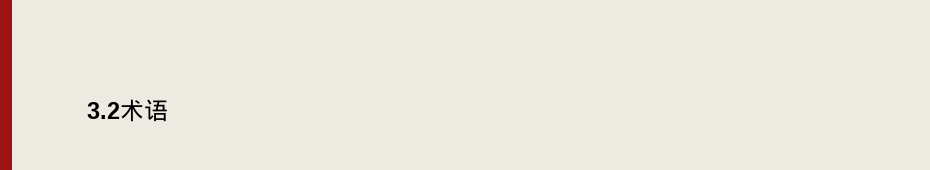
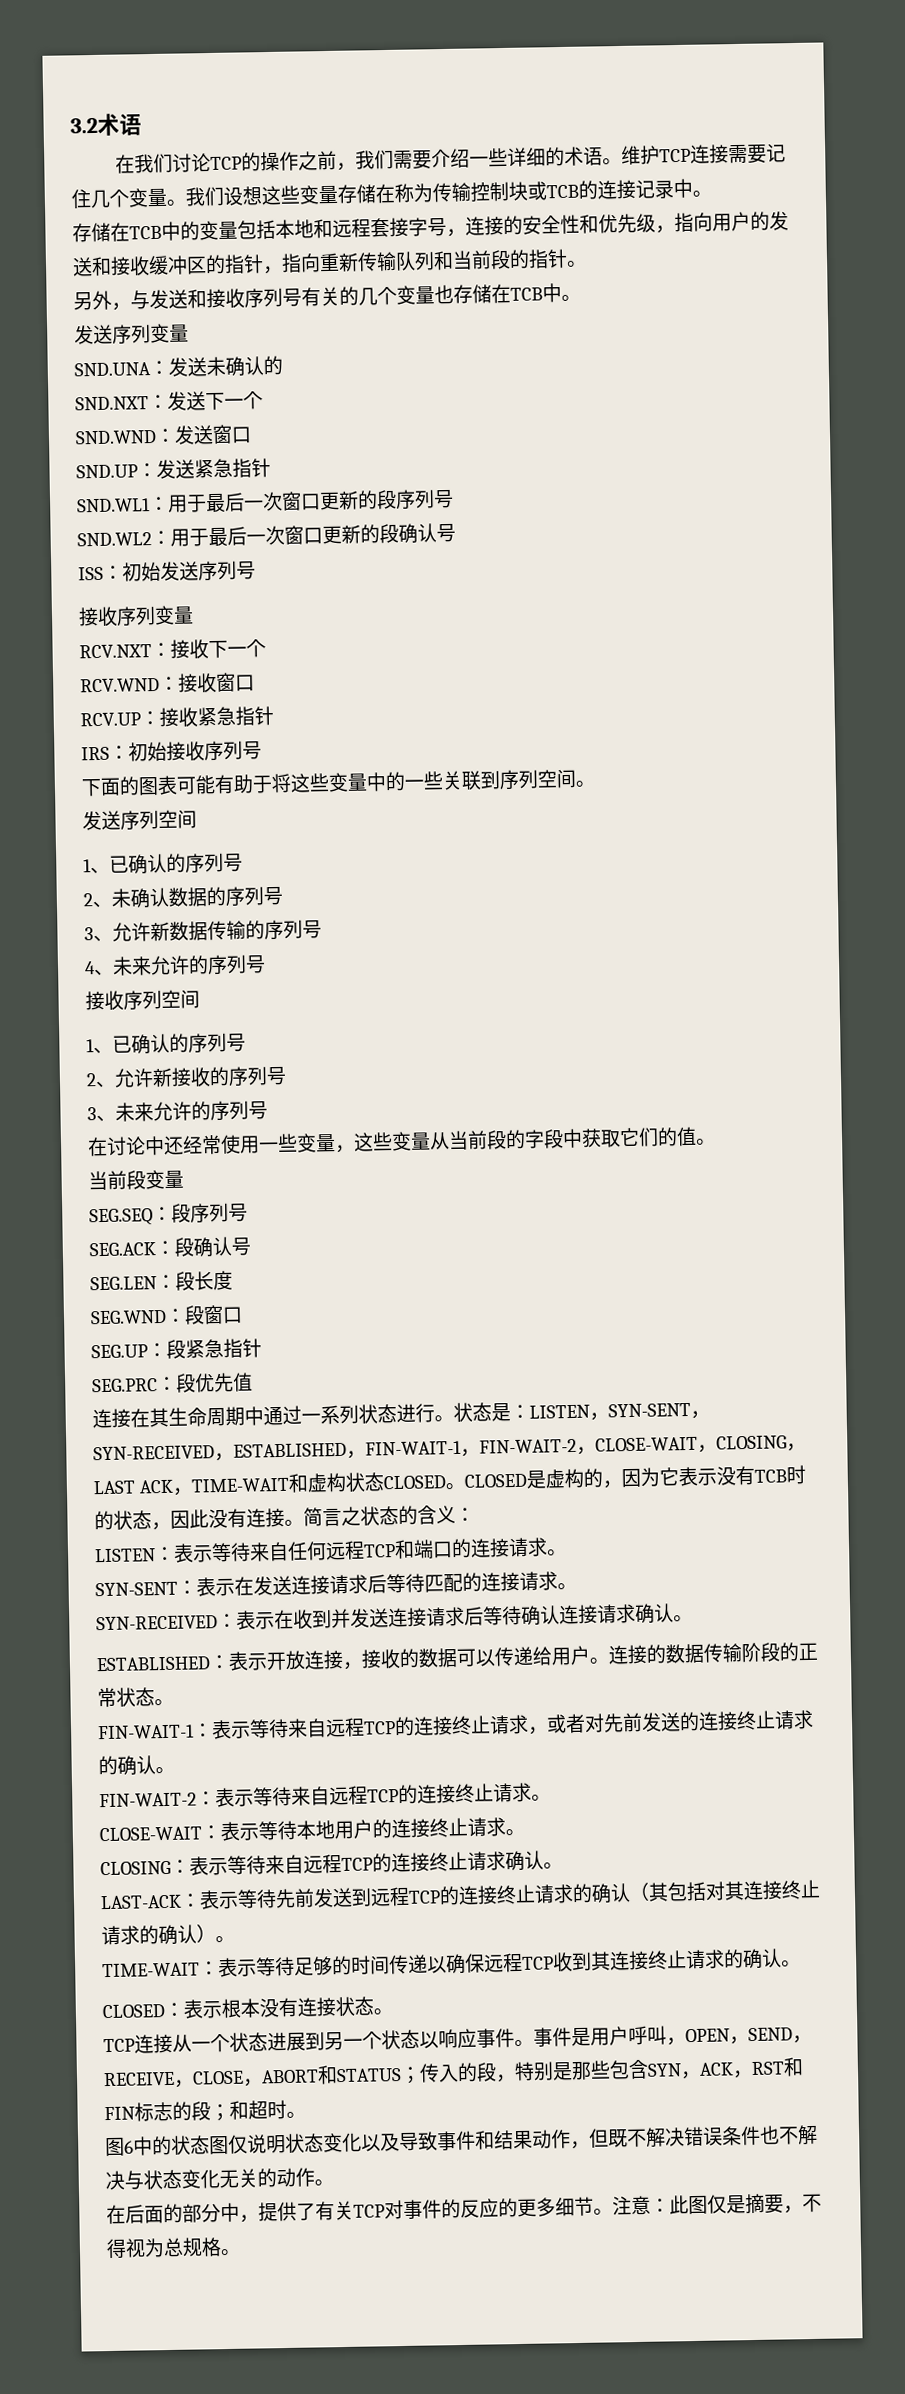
+ 在我们讨论TCP的操作之前，我们需要介绍一些详细的术语。维护TCP连接需要记住几个变量。我们设想这些变量存储在称为传输控制块或TCB的连接记录中。
+ 存储在TCB中的变量包括本地和远程套接字号，连接的安全性和优先级，指向用户的发送和接收缓冲区的指针，指向重新传输队列和当前段的指针。
+ 另外，与发送和接收序列号有关的几个变量也存储在TCB中。
+ 发送序列变量
+ SND.UNA：发送未确认的
+ SND.NXT：发送下一个
+ SND.WND：发送窗口
+ SND.UP：发送紧急指针
+ SND.WL1：用于最后一次窗口更新的段序列号
+ SND.WL2：用于最后一次窗口更新的段确认号
+ ISS：初始发送序列号
+ 接收序列变量
+ RCV.NXT：接收下一个
+ RCV.WND：接收窗口
+ RCV.UP：接收紧急指针
+ IRS：初始接收序列号
+ 下面的图表可能有助于将这些变量中的一些关联到序列空间。
+ 发送序列空间
+ 1、已确认的序列号
+ 2、未确认数据的序列号
+ 3、允许新数据传输的序列号
+ 4、未来允许的序列号
+ 接收序列空间
+ 1、已确认的序列号
+ 2、允许新接收的序列号
+ 3、未来允许的序列号
+ 在讨论中还经常使用一些变量，这些变量从当前段的字段中获取它们的值。
+ 当前段变量
+ SEG.SEQ：段序列号
+ SEG.ACK：段确认号
+ SEG.LEN：段长度
+ SEG.WND：段窗口
+ SEG.UP：段紧急指针
+ SEG.PRC：段优先值
+ 连接在其生命周期中通过一系列状态进行。状态是：LISTEN，SYN-SENT，SYN-RECEIVED，ESTABLISHED，FIN-WAIT-1，FIN-WAIT-2，CLOSE-WAIT，CLOSING，LAST ACK，TIME-WAIT和虚构状态CLOSED。CLOSED是虚构的，因为它表示没有TCB时的状态，因此没有连接。简言之状态的含义：
+ LISTEN：表示等待来自任何远程TCP和端口的连接请求。
+ SYN-SENT：表示在发送连接请求后等待匹配的连接请求。
+ SYN-RECEIVED：表示在收到并发送连接请求后等待确认连接请求确认。
+ ESTABLISHED：表示开放连接，接收的数据可以传递给用户。连接的数据传输阶段的正常状态。
+ FIN-WAIT-1：表示等待来自远程TCP的连接终止请求，或者对先前发送的连接终止请求的确认。
+ FIN-WAIT-2：表示等待来自远程TCP的连接终止请求。
+ CLOSE-WAIT：表示等待本地用户的连接终止请求。
+ CLOSING：表示等待来自远程TCP的连接终止请求确认。
+ LAST-ACK：表示等待先前发送到远程TCP的连接终止请求的确认（其包括对其连接终止请求的确认）。
+ TIME-WAIT：表示等待足够的时间传递以确保远程TCP收到其连接终止请求的确认。
+ CLOSED：表示根本没有连接状态。
+ TCP连接从一个状态进展到另一个状态以响应事件。事件是用户呼叫，OPEN，SEND，RECEIVE，CLOSE，ABORT和STATUS；传入的段，特别是那些包含SYN，ACK，RST和FIN标志的段；和超时。
+ 图6中的状态图仅说明状态变化以及导致事件和结果动作，但既不解决错误条件也不解决与状态变化无关的动作。
+ 在后面的部分中，提供了有关TCP对事件的反应的更多细节。注意：此图仅是摘要，不得视为总规格。

